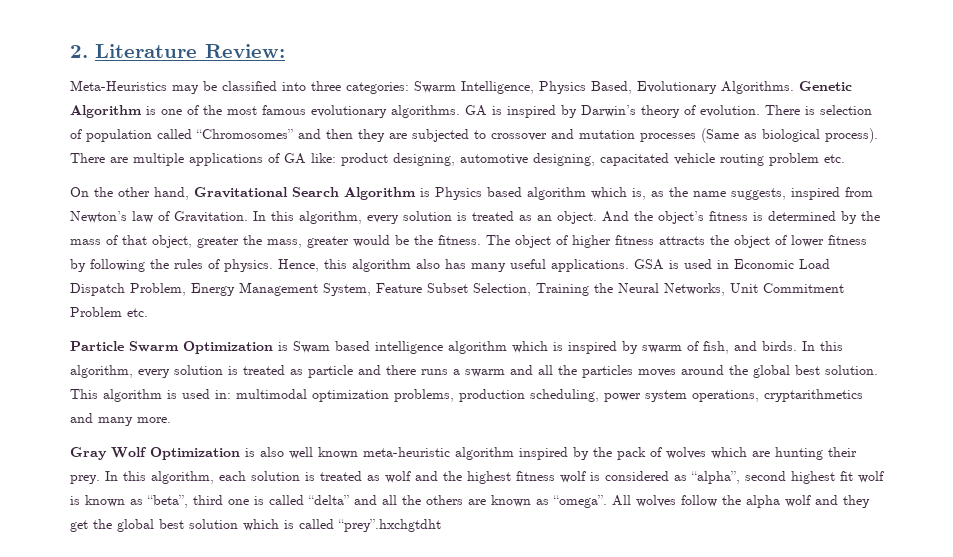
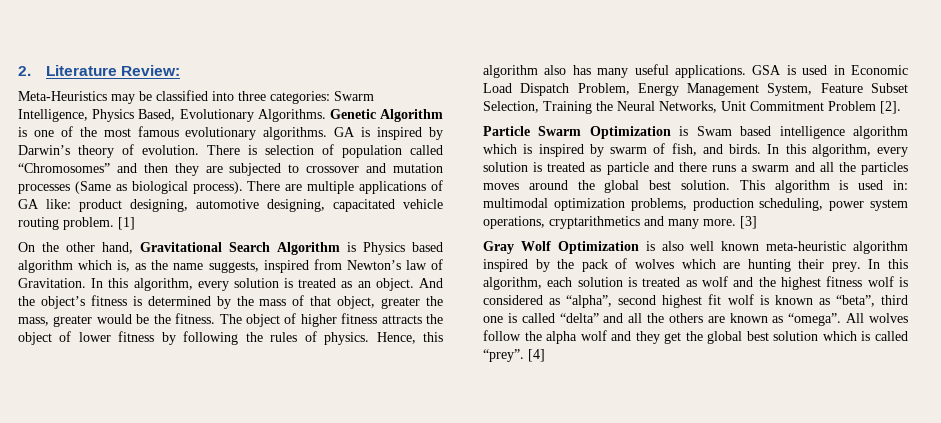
- There are multiple applications of GA like: product designing, automotive designing, capacitated vehicle routing problem etc.
+ There are multiple applications of GA like: product designing, automotive designing, capacitated vehicle routing problem. [1]
- GSA is used in Economic Load Dispatch Problem, Energy Management System, Feature Subset Selection, Training the Neural Networks, Unit Commitment Problem etc.
+ GSA is used in Economic Load Dispatch Problem, Energy Management System, Feature Subset Selection, Training the Neural Networks, Unit Commitment Problem [2].
+ [3]
- All wolves follow the alpha wolf and they get the global best solution which is called “prey”.hxchgtdht
+ All wolves follow the alpha wolf and they get the global best solution which is called “prey”. [4]

